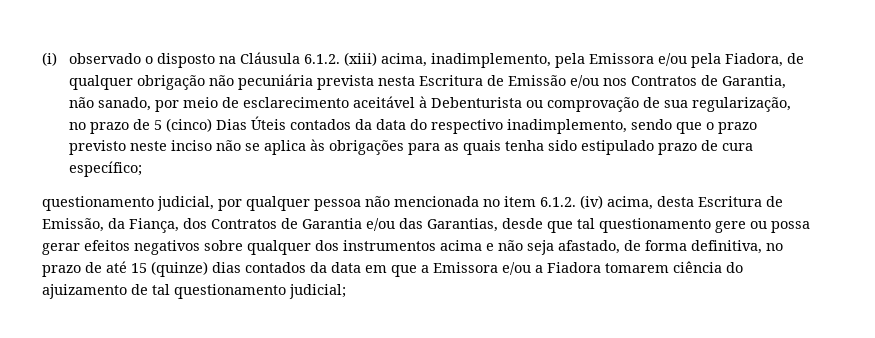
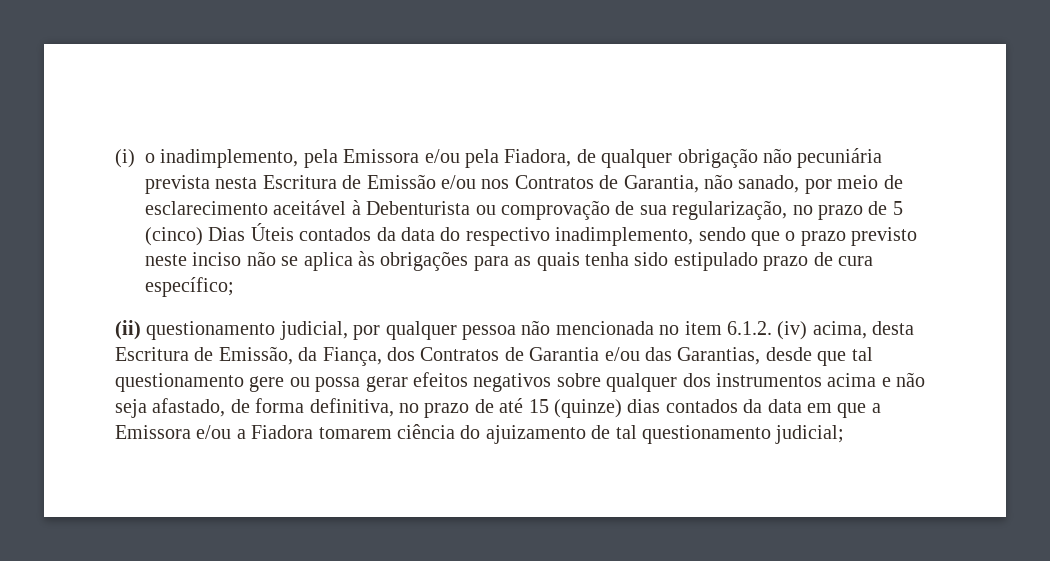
- (i) observado o disposto na Cláusula 6.1.2. (xiii) acima, inadimplemento, pela Emissora e/ou pela Fiadora, de qualquer obrigação não pecuniária prevista nesta Escritura de Emissão e/ou nos Contratos de Garantia, não sanado, por meio de esclarecimento aceitável à Debenturista ou comprovação de sua regularização, no prazo de 5 (cinco) Dias Úteis contados da data do respectivo inadimplemento, sendo que o prazo previsto neste inciso não se aplica às obrigações para as quais tenha sido estipulado prazo de cura específico;
+ (i) o inadimplemento, pela Emissora e/ou pela Fiadora, de qualquer obrigação não pecuniária prevista nesta Escritura de Emissão e/ou nos Contratos de Garantia, não sanado, por meio de esclarecimento aceitável à Debenturista ou comprovação de sua regularização, no prazo de 5 (cinco) Dias Úteis contados da data do respectivo inadimplemento, sendo que o prazo previsto neste inciso não se aplica às obrigações para as quais tenha sido estipulado prazo de cura específico;
- questionamento judicial, por qualquer pessoa não mencionada no item 6.1.2. (iv) acima, desta Escritura de Emissão, da Fiança, dos Contratos de Garantia e/ou das Garantias, desde que tal questionamento gere ou possa gerar efeitos negativos sobre qualquer dos instrumentos acima e não seja afastado, de forma definitiva, no prazo de até 15 (quinze) dias contados da data em que a Emissora e/ou a Fiadora tomarem ciência do ajuizamento de tal questionamento judicial;
+ (ii) questionamento judicial, por qualquer pessoa não mencionada no item 6.1.2. (iv) acima, desta Escritura de Emissão, da Fiança, dos Contratos de Garantia e/ou das Garantias, desde que tal questionamento gere ou possa gerar efeitos negativos sobre qualquer dos instrumentos acima e não seja afastado, de forma definitiva, no prazo de até 15 (quinze) dias contados da data em que a Emissora e/ou a Fiadora tomarem ciência do ajuizamento de tal questionamento judicial;

